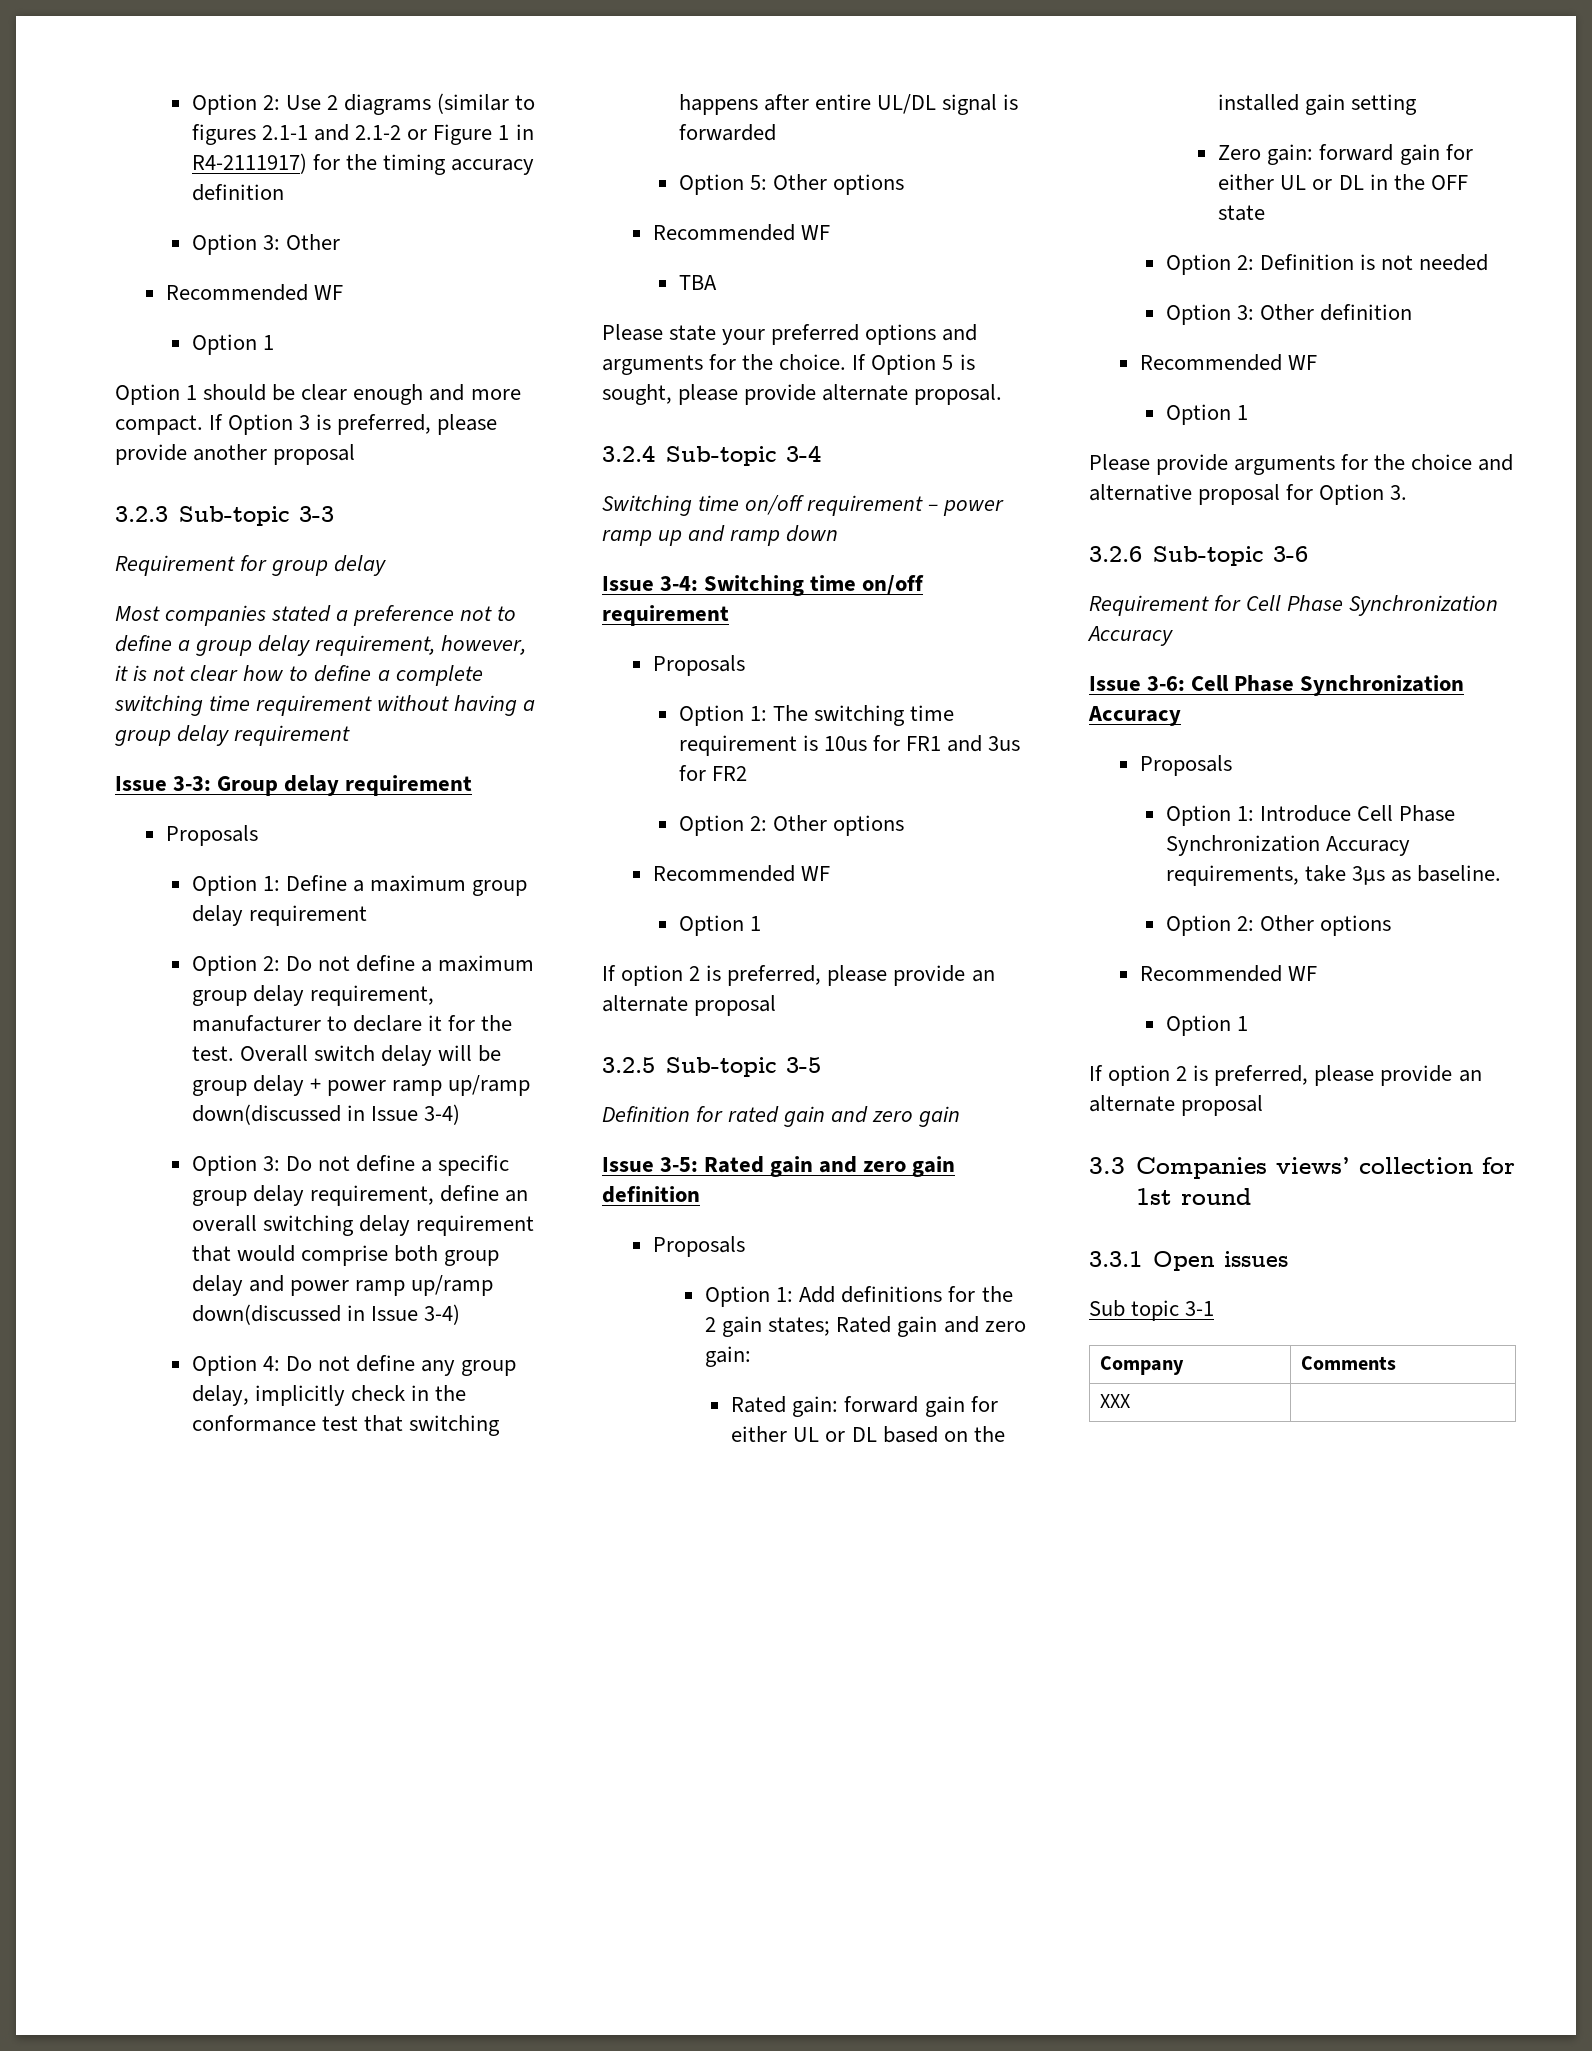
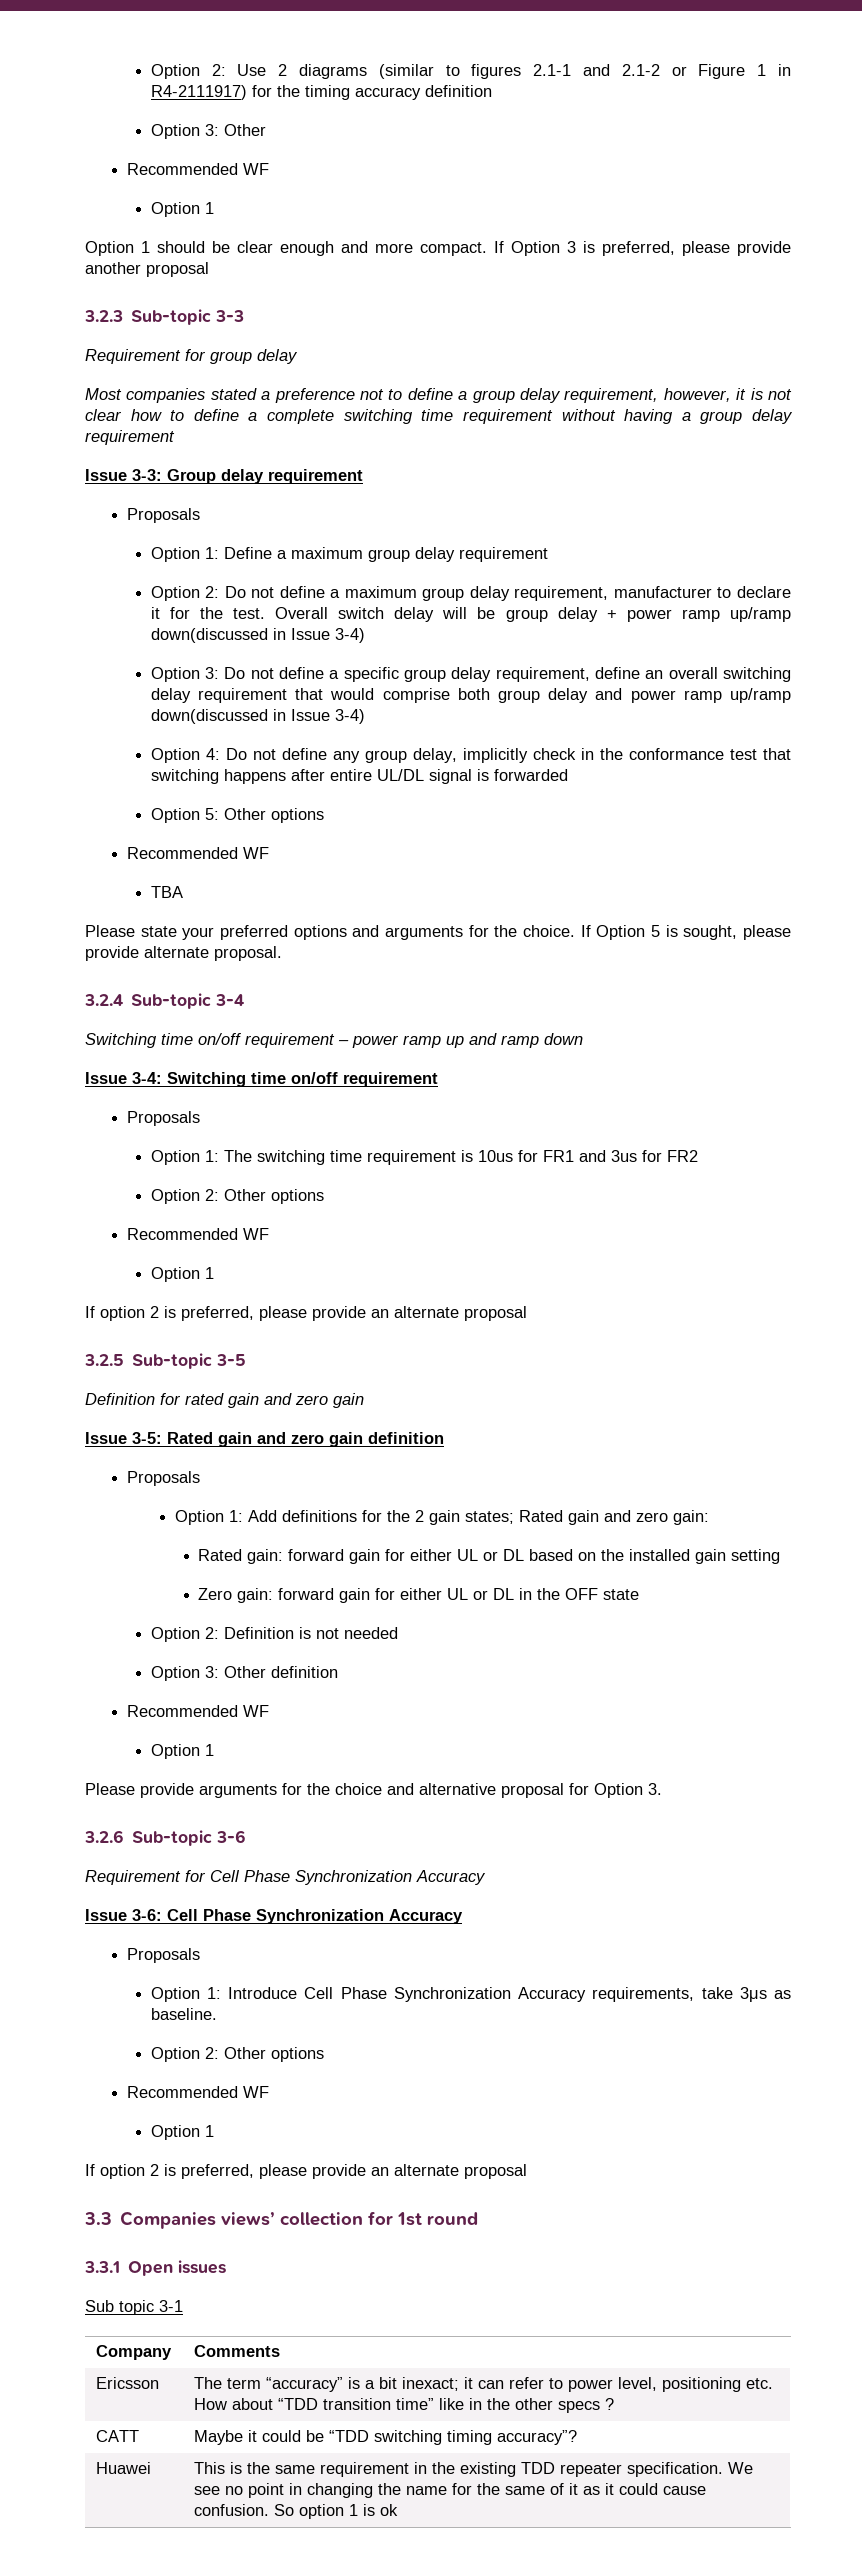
- XXX |
+ Ericsson | The term “accuracy” is a bit inexact; it can refer to power level, positioning etc. How about “TDD transition time” like in the other specs ?
+ CATT | Maybe it could be “TDD switching timing accuracy”?
+ Huawei | This is the same requirement in the existing TDD repeater specification. We see no point in changing the name for the same of it as it could cause confusion. So option 1 is ok

